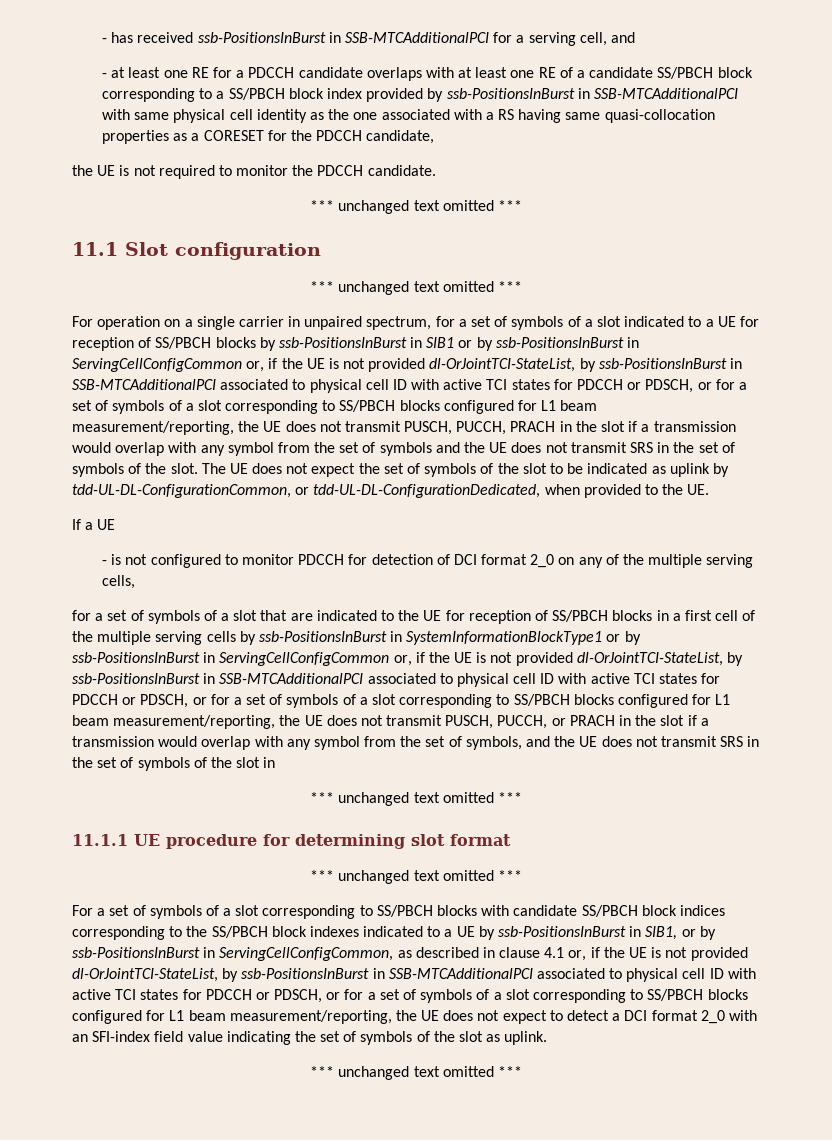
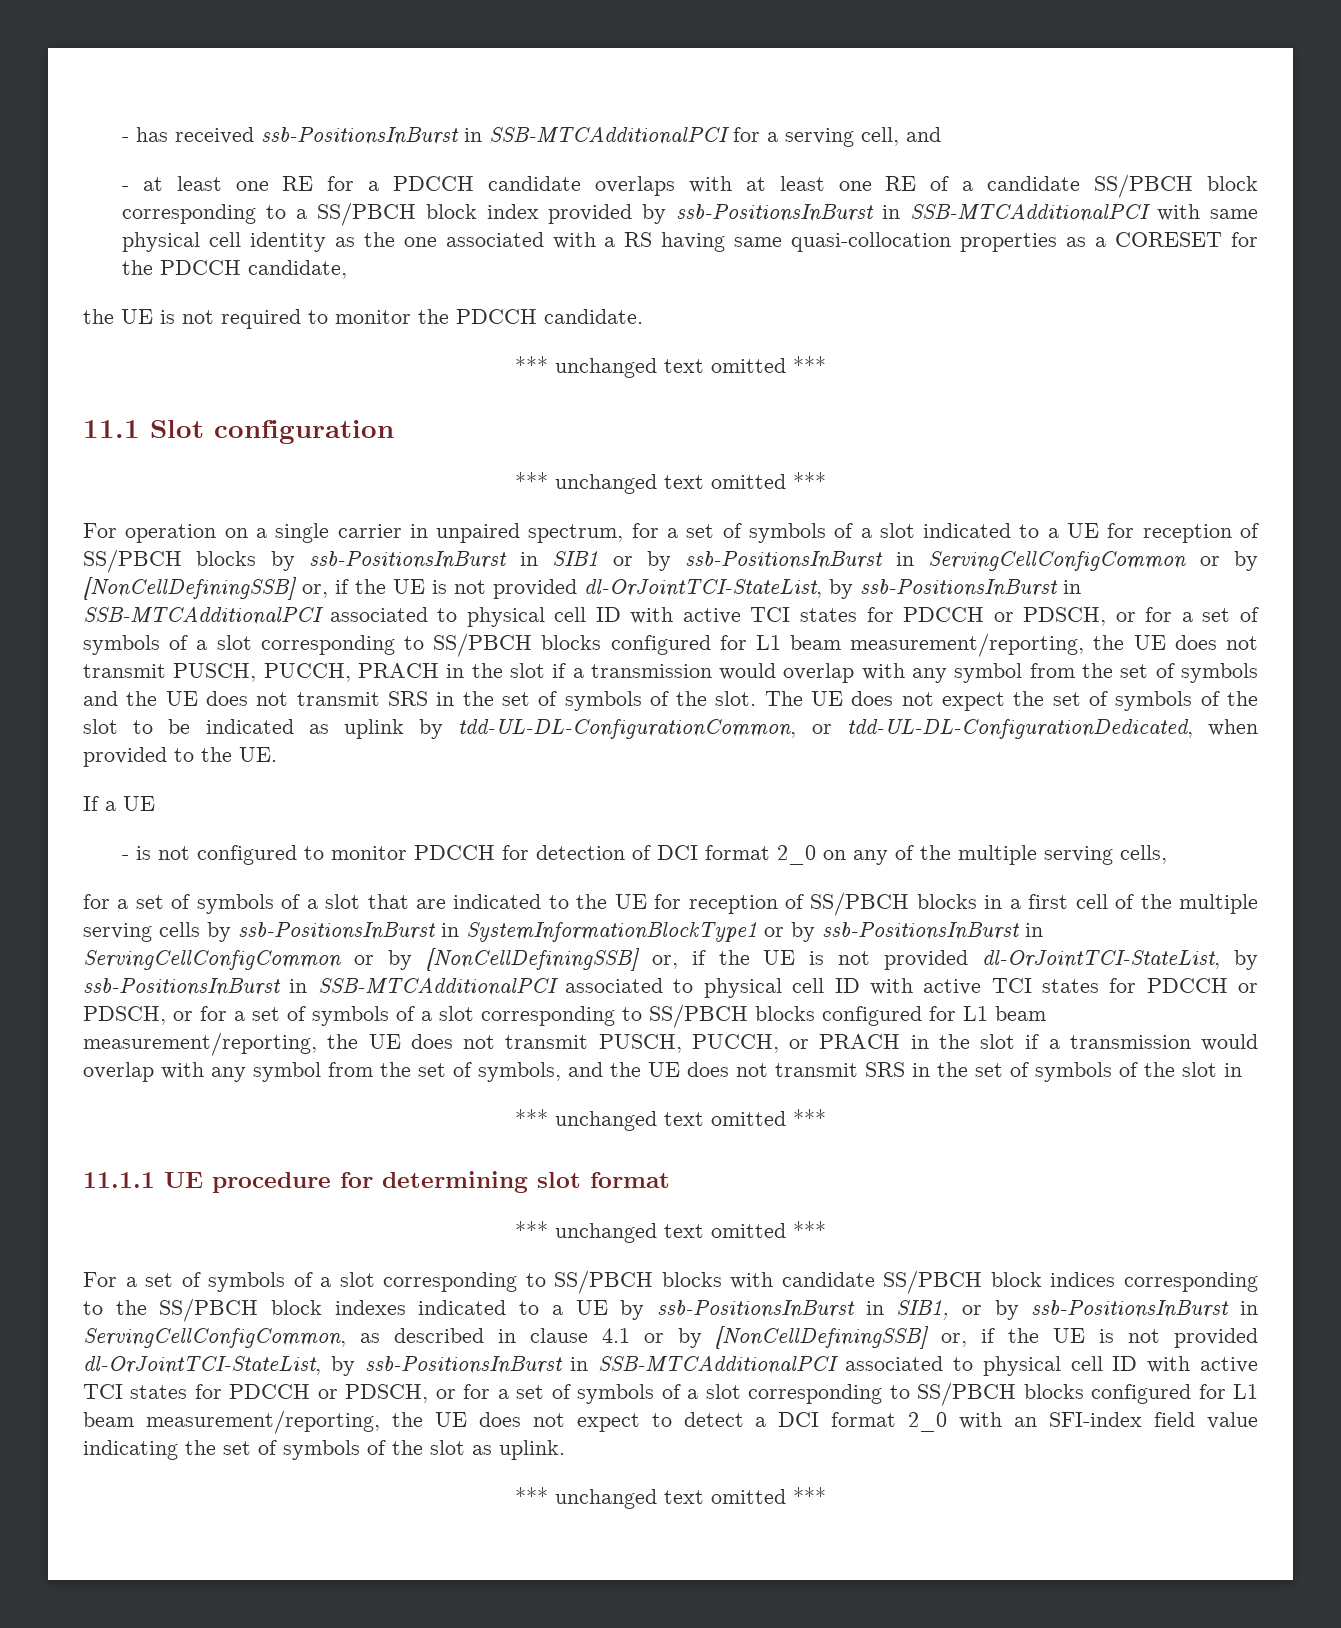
- For operation on a single carrier in unpaired spectrum, for a set of symbols of a slot indicated to a UE for reception of SS/PBCH blocks by ssb-PositionsInBurst in SIB1 or by ssb-PositionsInBurst in ServingCellConfigCommon or, if the UE is not provided dl-OrJointTCI-StateList, by ssb-PositionsInBurst in SSB-MTCAdditionalPCI associated to physical cell ID with active TCI states for PDCCH or PDSCH, or for a set of symbols of a slot corresponding to SS/PBCH blocks configured for L1 beam measurement/reporting, the UE does not transmit PUSCH, PUCCH, PRACH in the slot if a transmission would overlap with any symbol from the set of symbols and the UE does not transmit SRS in the set of symbols of the slot.
+ For operation on a single carrier in unpaired spectrum, for a set of symbols of a slot indicated to a UE for reception of SS/PBCH blocks by ssb-PositionsInBurst in SIB1 or by ssb-PositionsInBurst in ServingCellConfigCommon or by [NonCellDefiningSSB] or, if the UE is not provided dl-OrJointTCI-StateList, by ssb-PositionsInBurst in SSB-MTCAdditionalPCI associated to physical cell ID with active TCI states for PDCCH or PDSCH, or for a set of symbols of a slot corresponding to SS/PBCH blocks configured for L1 beam measurement/reporting, the UE does not transmit PUSCH, PUCCH, PRACH in the slot if a transmission would overlap with any symbol from the set of symbols and the UE does not transmit SRS in the set of symbols of the slot.
- for a set of symbols of a slot that are indicated to the UE for reception of SS/PBCH blocks in a first cell of the multiple serving cells by ssb-PositionsInBurst in SystemInformationBlockType1 or by ssb-PositionsInBurst in ServingCellConfigCommon or, if the UE is not provided dl-OrJointTCI-StateList, by ssb-PositionsInBurst in SSB-MTCAdditionalPCI associated to physical cell ID with active TCI states for PDCCH or PDSCH, or for a set of symbols of a slot corresponding to SS/PBCH blocks configured for L1 beam measurement/reporting, the UE does not transmit PUSCH, PUCCH, or PRACH in the slot if a transmission would overlap with any symbol from the set of symbols, and the UE does not transmit SRS in the set of symbols of the slot in
+ for a set of symbols of a slot that are indicated to the UE for reception of SS/PBCH blocks in a first cell of the multiple serving cells by ssb-PositionsInBurst in SystemInformationBlockType1 or by ssb-PositionsInBurst in ServingCellConfigCommon or by [NonCellDefiningSSB] or, if the UE is not provided dl-OrJointTCI-StateList, by ssb-PositionsInBurst in SSB-MTCAdditionalPCI associated to physical cell ID with active TCI states for PDCCH or PDSCH, or for a set of symbols of a slot corresponding to SS/PBCH blocks configured for L1 beam measurement/reporting, the UE does not transmit PUSCH, PUCCH, or PRACH in the slot if a transmission would overlap with any symbol from the set of symbols, and the UE does not transmit SRS in the set of symbols of the slot in
- For a set of symbols of a slot corresponding to SS/PBCH blocks with candidate SS/PBCH block indices corresponding to the SS/PBCH block indexes indicated to a UE by ssb-PositionsInBurst in SIB1, or by ssb-PositionsInBurst in ServingCellConfigCommon, as described in clause 4.1 or, if the UE is not provided dl-OrJointTCI-StateList, by ssb-PositionsInBurst in SSB-MTCAdditionalPCI associated to physical cell ID with active TCI states for PDCCH or PDSCH, or for a set of symbols of a slot corresponding to SS/PBCH blocks configured for L1 beam measurement/reporting, the UE does not expect to detect a DCI format 2_0 with an SFI-index field value indicating the set of symbols of the slot as uplink.
+ For a set of symbols of a slot corresponding to SS/PBCH blocks with candidate SS/PBCH block indices corresponding to the SS/PBCH block indexes indicated to a UE by ssb-PositionsInBurst in SIB1, or by ssb-PositionsInBurst in ServingCellConfigCommon, as described in clause 4.1 or by [NonCellDefiningSSB] or, if the UE is not provided dl-OrJointTCI-StateList, by ssb-PositionsInBurst in SSB-MTCAdditionalPCI associated to physical cell ID with active TCI states for PDCCH or PDSCH, or for a set of symbols of a slot corresponding to SS/PBCH blocks configured for L1 beam measurement/reporting, the UE does not expect to detect a DCI format 2_0 with an SFI-index field value indicating the set of symbols of the slot as uplink.

